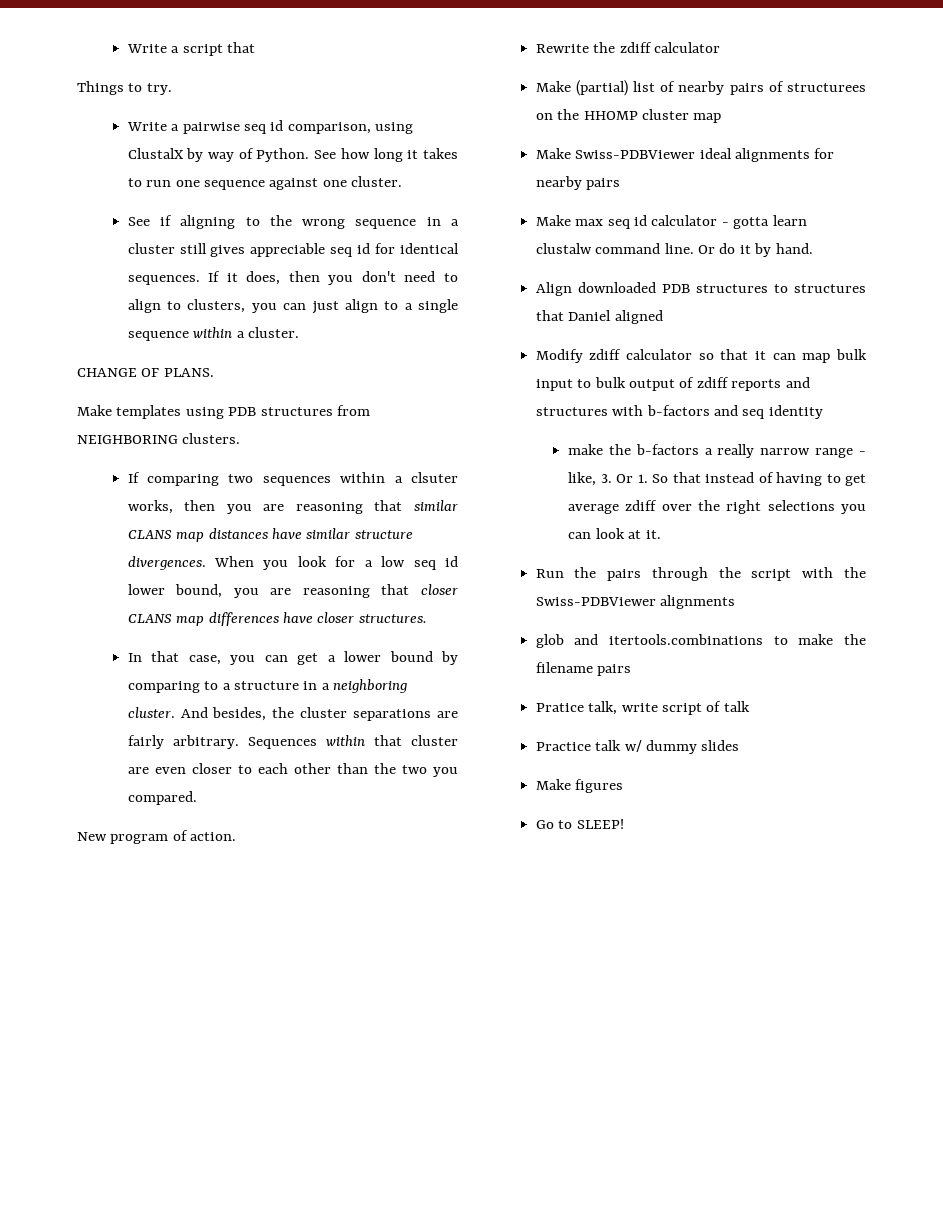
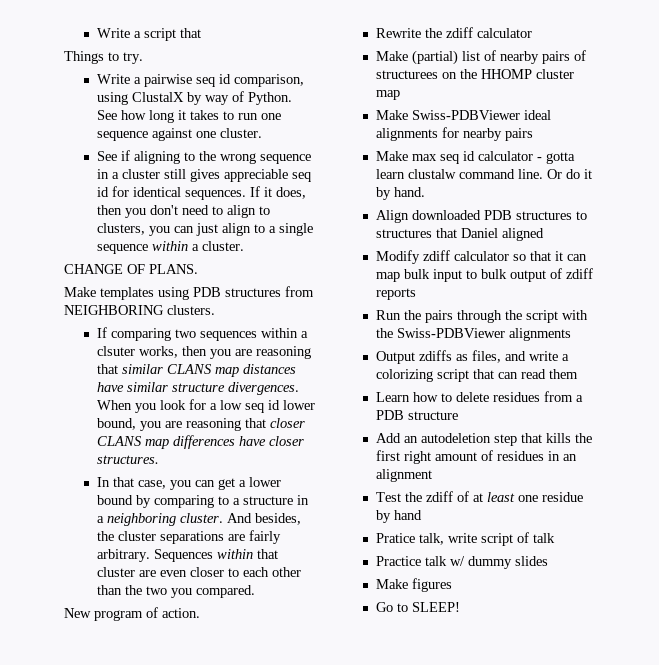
- Modify zdiff calculator so that it can map bulk input to bulk output of zdiff reports and structures with b-factors and seq identity
- make the b-factors a really narrow range - like, 3. Or 1. So that instead of having to get average zdiff over the right selections you can look at it.
+ Modify zdiff calculator so that it can map bulk input to bulk output of zdiff reports
- glob and itertools.combinations to make the filename pairs
+ Output zdiffs as files, and write a colorizing script that can read them
+ Learn how to delete residues from a PDB structure
+ Add an autodeletion step that kills the first right amount of residues in an alignment
+ Test the zdiff of at least one residue by hand

